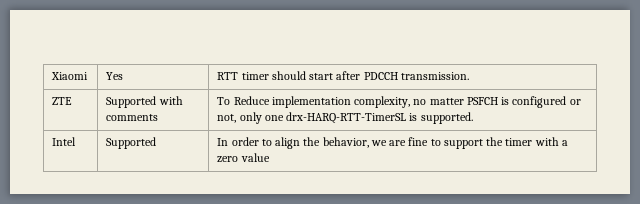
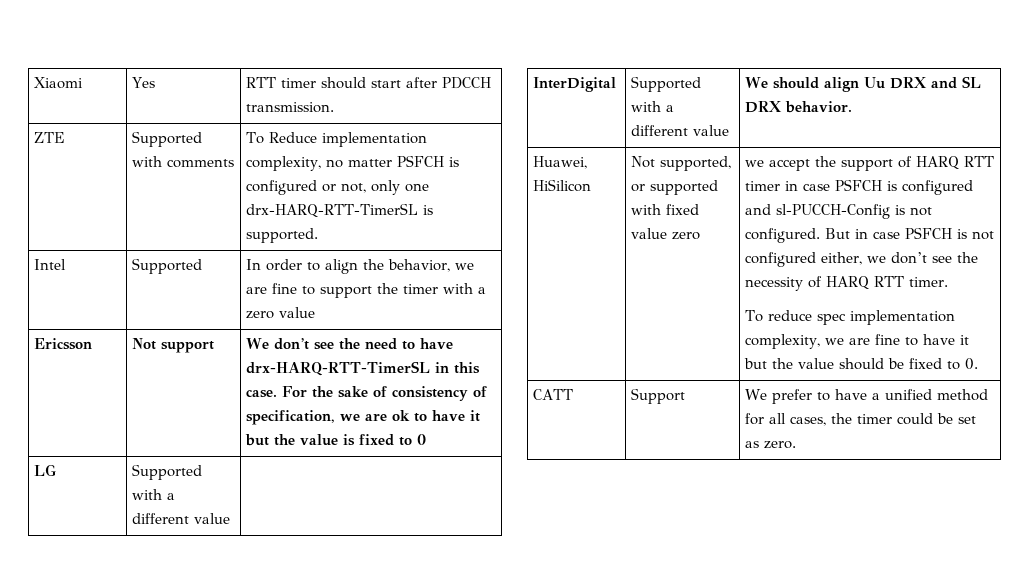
+ Ericsson | Not support | We don’t see the need to have drx-HARQ-RTT-TimerSL in this case. For the sake of consistency of specification, we are ok to have it but the value is fixed to 0
+ LG | Supported with a different value |
+ InterDigital | Supported with a different value | We should align Uu DRX and SL DRX behavior.
+ Huawei, HiSilicon | Not supported, or supported with fixed value zero | we accept the support of HARQ RTT timer in case PSFCH is configured and sl-PUCCH-Config is not configured. But in case PSFCH is not configured either, we don’t see the necessity of HARQ RTT timer.
+ To reduce spec implementation complexity, we are fine to have it but the value should be fixed to 0.
+ CATT | Support | We prefer to have a unified method for all cases, the timer could be set as zero.

